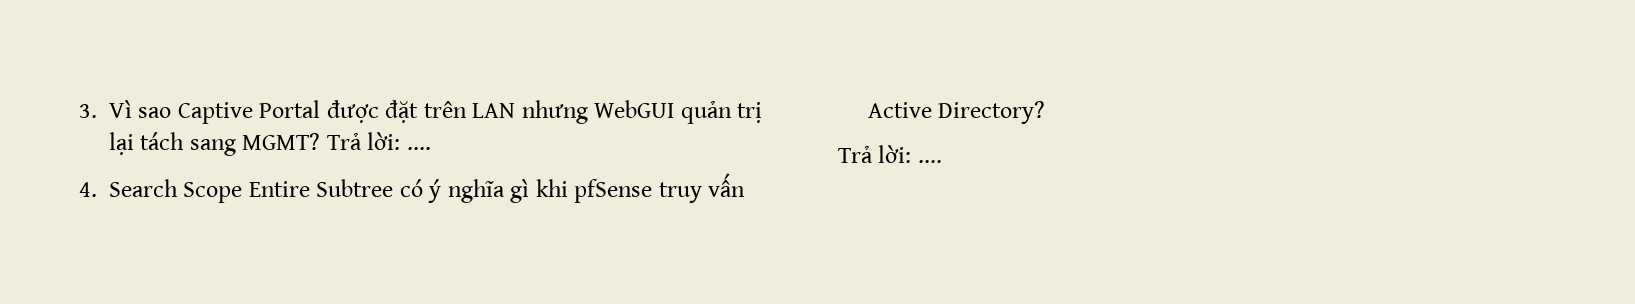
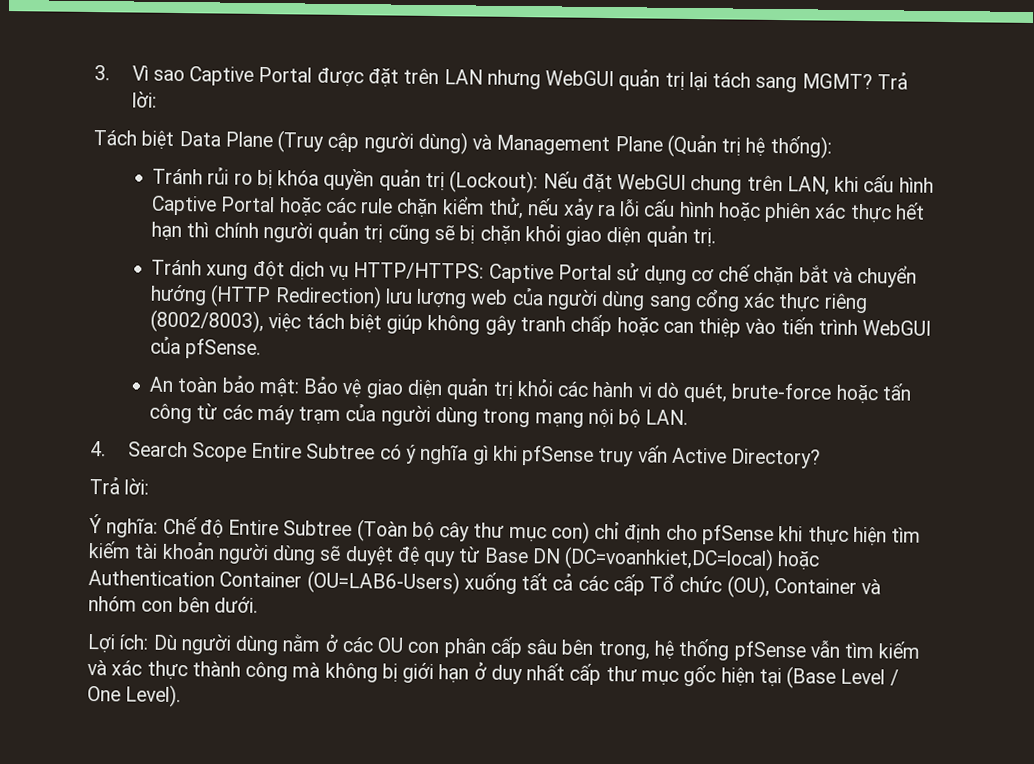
- 3. Vì sao Captive Portal được đặt trên LAN nhưng WebGUI quản trị lại tách sang MGMT? Trả lời: ....
+ 3. Vì sao Captive Portal được đặt trên LAN nhưng WebGUI quản trị lại tách sang MGMT? Trả lời:
+ Tách biệt Data Plane (Truy cập người dùng) và Management Plane (Quản trị hệ thống):
+ Tránh rủi ro bị khóa quyền quản trị (Lockout): Nếu đặt WebGUI chung trên LAN, khi cấu hình Captive Portal hoặc các rule chặn kiểm thử, nếu xảy ra lỗi cấu hình hoặc phiên xác thực hết hạn thì chính người quản trị cũng sẽ bị chặn khỏi giao diện quản trị.
+ Tránh xung đột dịch vụ HTTP/HTTPS: Captive Portal sử dụng cơ chế chặn bắt và chuyển hướng (HTTP Redirection) lưu lượng web của người dùng sang cổng xác thực riêng (8002/8003), việc tách biệt giúp không gây tranh chấp hoặc can thiệp vào tiến trình WebGUI của pfSense.
+ An toàn bảo mật: Bảo vệ giao diện quản trị khỏi các hành vi dò quét, brute-force hoặc tấn công từ các máy trạm của người dùng trong mạng nội bộ LAN.
  4. Search Scope Entire Subtree có ý nghĩa gì khi pfSense truy vấn Active Directory?
- Trả lời: ....
+ Trả lời:
+ Ý nghĩa: Chế độ Entire Subtree (Toàn bộ cây thư mục con) chỉ định cho pfSense khi thực hiện tìm kiếm tài khoản người dùng sẽ duyệt đệ quy từ Base DN (DC=voanhkiet,DC=local) hoặc Authentication Container (OU=LAB6-Users) xuống tất cả các cấp Tổ chức (OU), Container và nhóm con bên dưới.
+ Lợi ích: Dù người dùng nằm ở các OU con phân cấp sâu bên trong, hệ thống pfSense vẫn tìm kiếm và xác thực thành công mà không bị giới hạn ở duy nhất cấp thư mục gốc hiện tại (Base Level / One Level).

